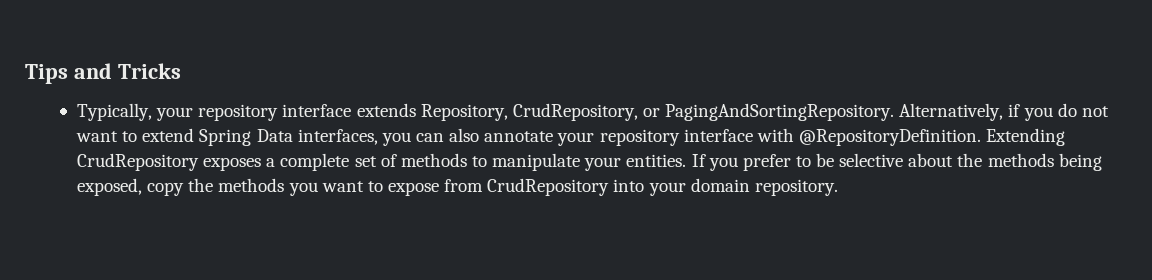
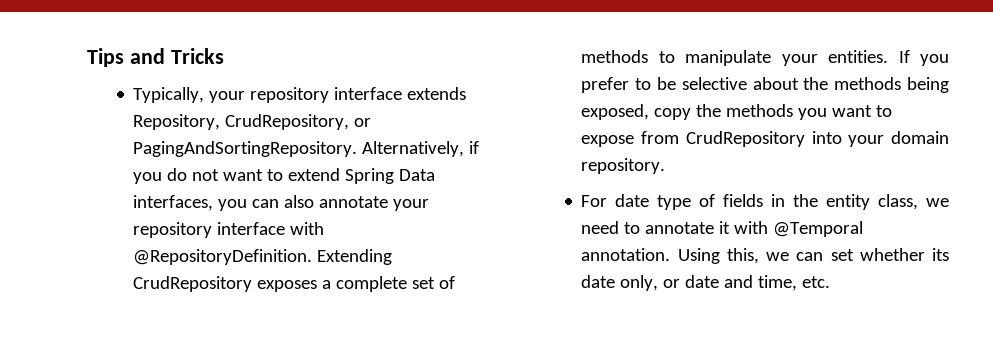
+ For date type of fields in the entity class, we need to annotate it with @Temporal annotation. Using this, we can set whether its date only, or date and time, etc.

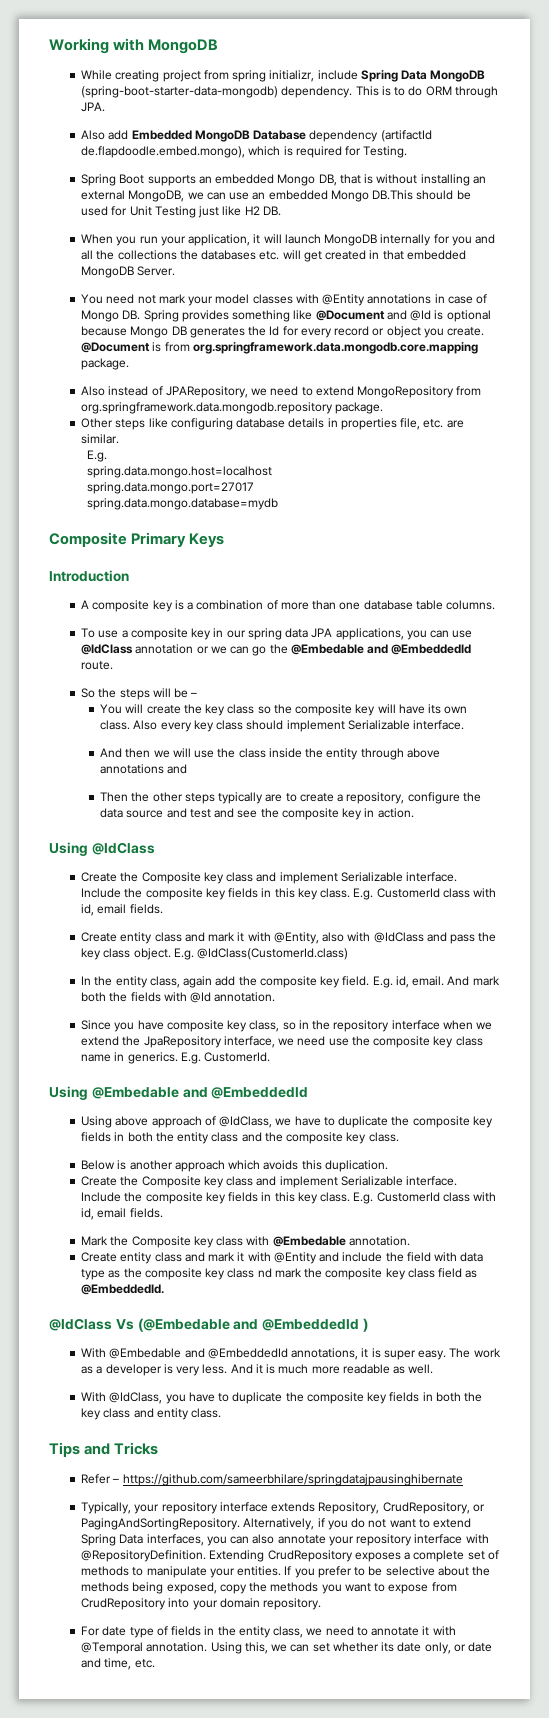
+ Working with MongoDB
+ While creating project from spring initializr, include Spring Data MongoDB (spring-boot-starter-data-mongodb) dependency. This is to do ORM through JPA.
+ Also add Embedded MongoDB Database dependency (artifactId de.flapdoodle.embed.mongo), which is required for Testing.
+ Spring Boot supports an embedded Mongo DB, that is without installing an external MongoDB, we can use an embedded Mongo DB.This should be used for Unit Testing just like H2 DB.
+ When you run your application, it will launch MongoDB internally for you and all the collections the databases etc. will get created in that embedded MongoDB Server.
+ You need not mark your model classes with @Entity annotations in case of Mongo DB. Spring provides something like @Document and @Id is optional because Mongo DB generates the Id for every record or object you create. @Document is from org.springframework.data.mongodb.core.mapping package.
+ Also instead of JPARepository, we need to extend MongoRepository from org.springframework.data.mongodb.repository package.
+ Other steps like configuring database details in properties file, etc. are similar.
+ E.g.
+ spring.data.mongo.host=localhost
+ spring.data.mongo.port=27017
+ spring.data.mongo.database=mydb
+ Composite Primary Keys
+ Introduction
+ A composite key is a combination of more than one database table columns.
+ To use a composite key in our spring data JPA applications, you can use @IdClass annotation or we can go the @Embedable and @EmbeddedId route.
+ So the steps will be –
+ You will create the key class so the composite key will have its own class. Also every key class should implement Serializable interface.
+ And then we will use the class inside the entity through above annotations and
+ Then the other steps typically are to create a repository, configure the data source and test and see the composite key in action.
+ Using @IdClass
+ Create the Composite key class and implement Serializable interface. Include the composite key fields in this key class. E.g. CustomerId class with id, email fields.
+ Create entity class and mark it with @Entity, also with @IdClass and pass the key class object. E.g. @IdClass(CustomerId.class)
+ In the entity class, again add the composite key field. E.g. id, email. And mark both the fields with @Id annotation.
+ Since you have composite key class, so in the repository interface when we extend the JpaRepository interface, we need use the composite key class name in generics. E.g. CustomerId.
+ Using @Embedable and @EmbeddedId
+ Using above approach of @IdClass, we have to duplicate the composite key fields in both the entity class and the composite key class.
+ Below is another approach which avoids this duplication.
+ Create the Composite key class and implement Serializable interface. Include the composite key fields in this key class. E.g. CustomerId class with id, email fields.
+ Mark the Composite key class with @Embedable annotation.
+ Create entity class and mark it with @Entity and include the field with data type as the composite key class nd mark the composite key class field as @EmbeddedId.
+ @IdClass Vs (@Embedable and @EmbeddedId )
+ With @Embedable and @EmbeddedId annotations, it is super easy. The work as a developer is very less. And it is much more readable as well.
+ With @IdClass, you have to duplicate the composite key fields in both the key class and entity class.
+ Refer – https://github.com/sameerbhilare/springdatajpausinghibernate

